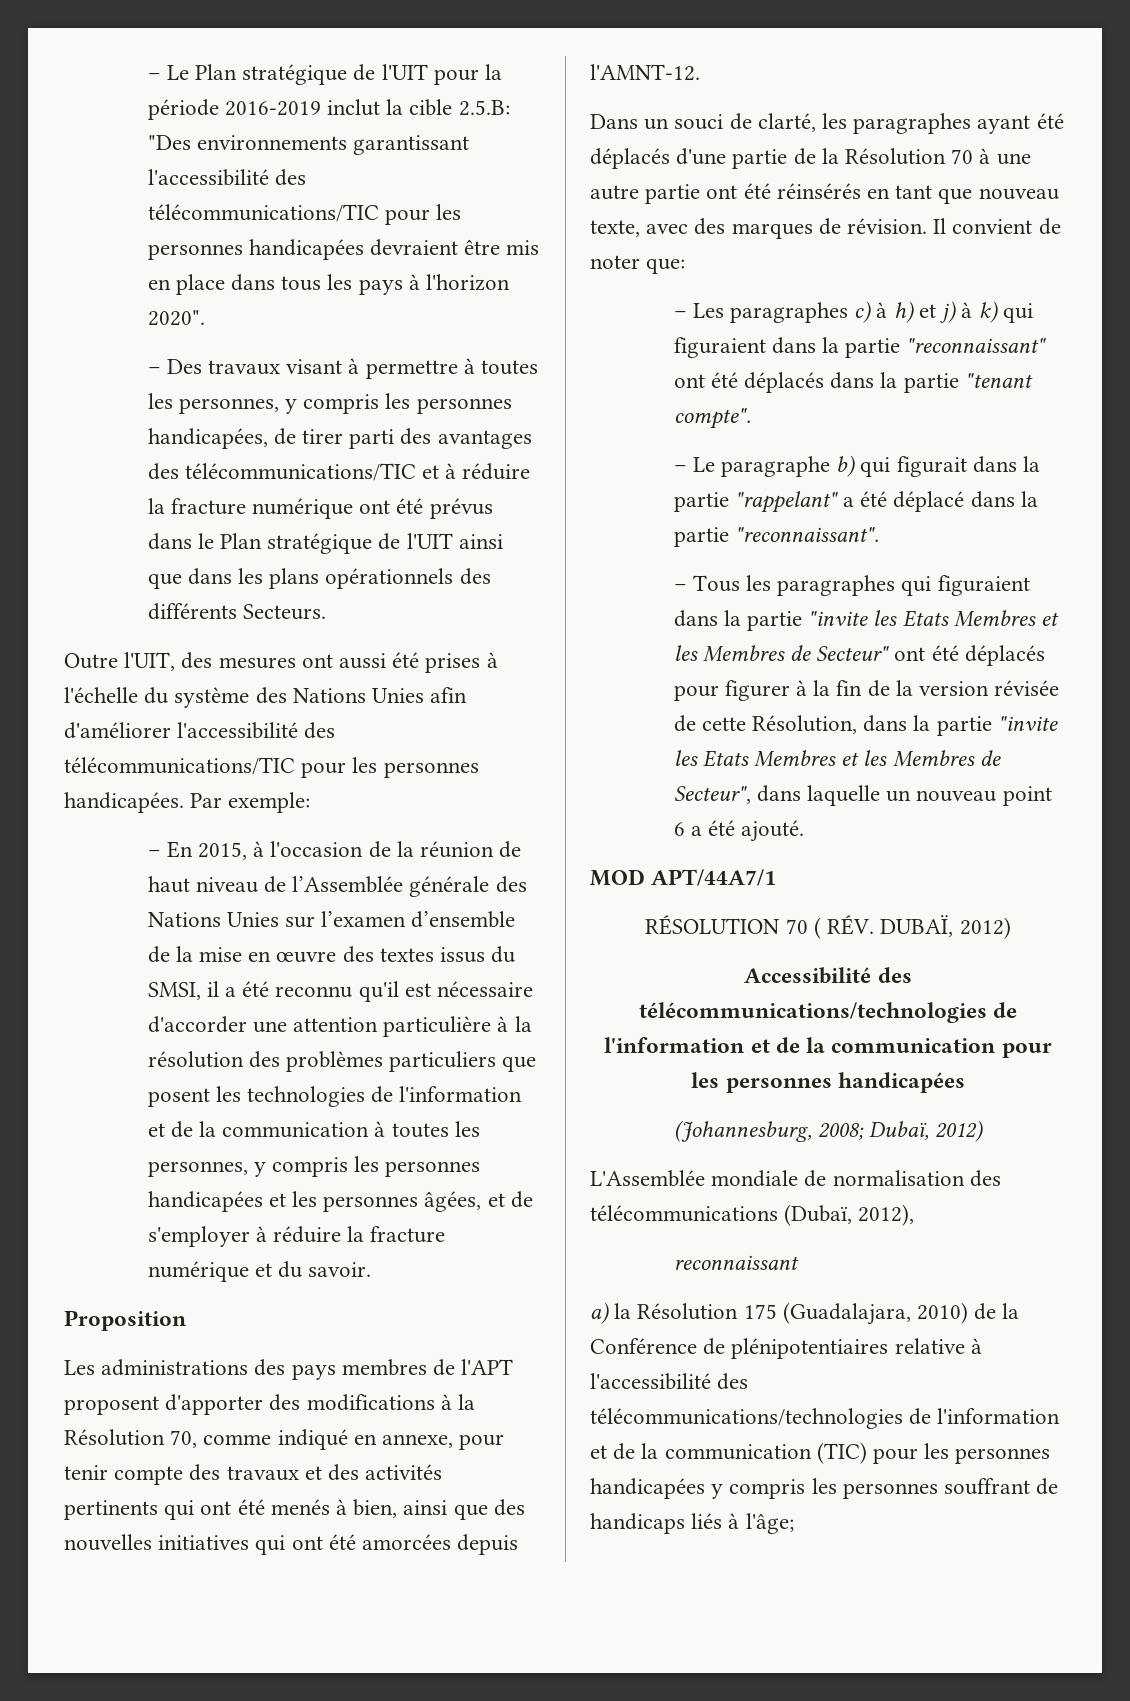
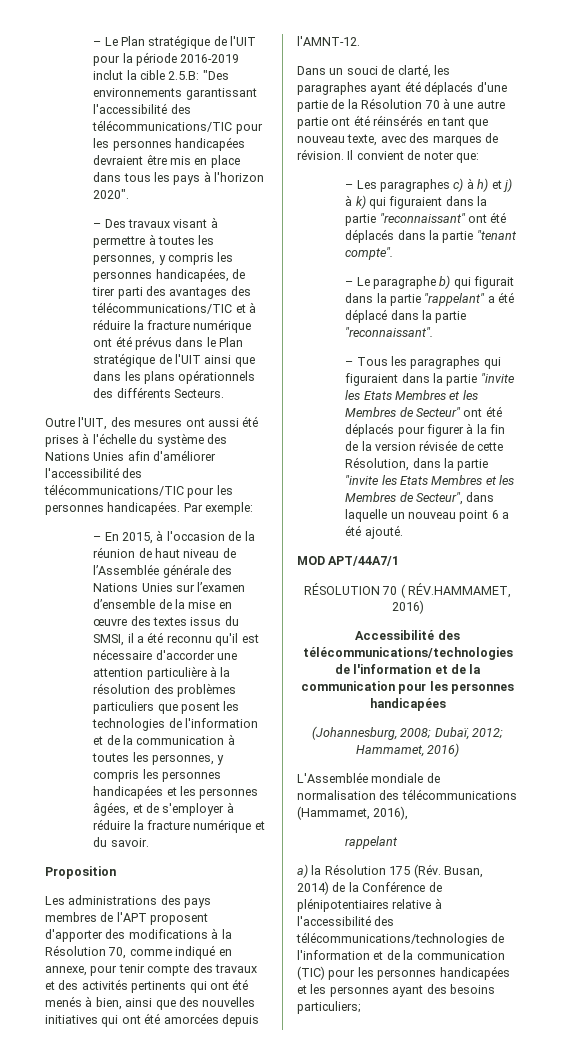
- RÉSOLUTION 70 ( RÉV. DUBAÏ, 2012)
+ RÉSOLUTION 70 ( RÉV.HAMMAMET, 2016)
- (Johannesburg, 2008; Dubaï, 2012)
+ (Johannesburg, 2008; Dubaï, 2012; Hammamet, 2016)
- L'Assemblée mondiale de normalisation des télécommunications (Dubaï, 2012),
- reconnaissant
+ L'Assemblée mondiale de normalisation des télécommunications (Hammamet, 2016),
+ rappelant
- a) la Résolution 175 (Guadalajara, 2010) de la Conférence de plénipotentiaires relative à l'accessibilité des télécommunications/technologies de l'information et de la communication (TIC) pour les personnes handicapées y compris les personnes souffrant de handicaps liés à l'âge;
+ a) la Résolution 175 (Rév. Busan, 2014) de la Conférence de plénipotentiaires relative à l'accessibilité des télécommunications/technologies de l'information et de la communication (TIC) pour les personnes handicapées et les personnes ayant des besoins particuliers;

